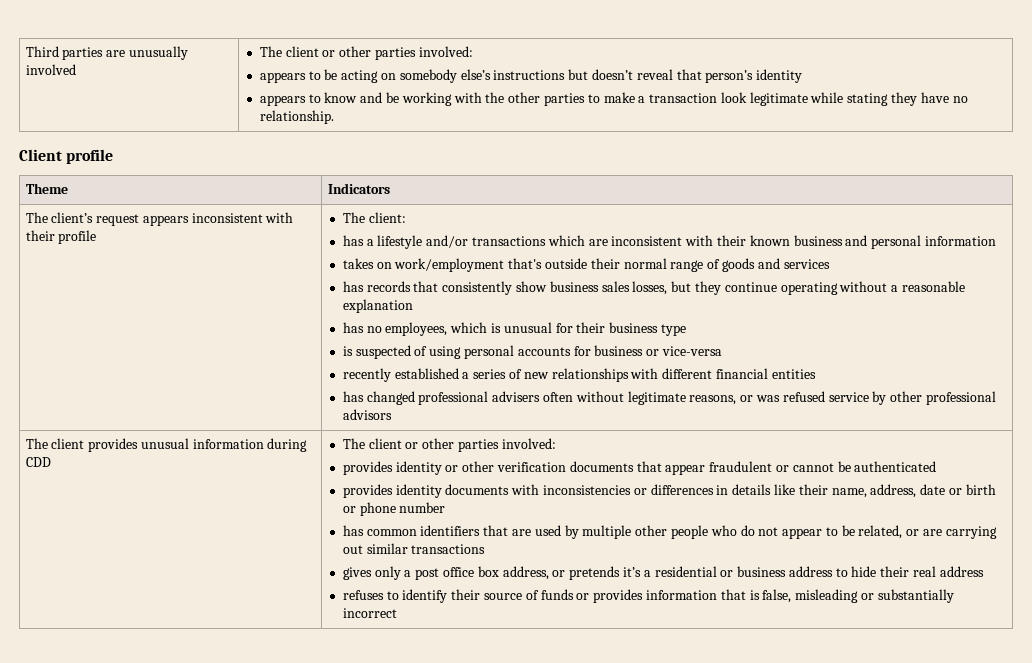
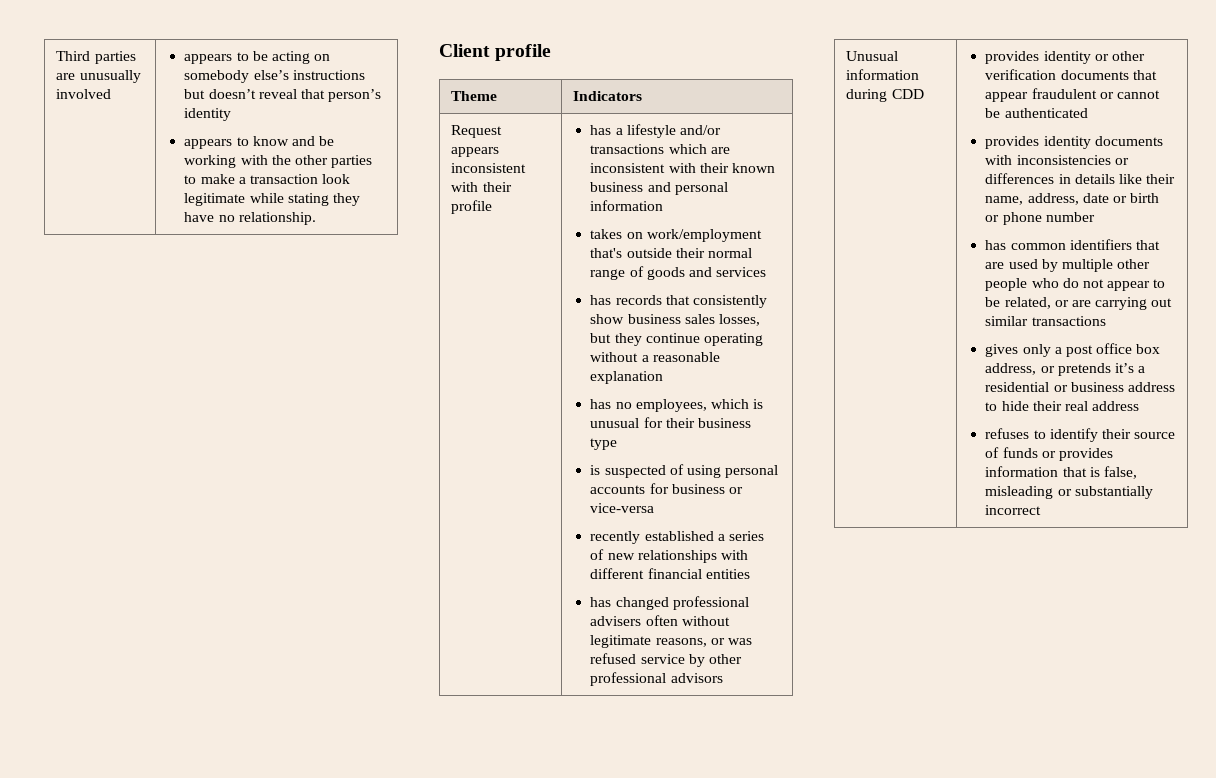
- Third parties are unusually involved | The client or other parties involved:
+ Third parties are unusually involved
- The client’s request appears inconsistent with their profile
+ Request appears inconsistent with their profile
- The client:
- The client provides unusual information during CDD | The client or other parties involved:
+ Unusual information during CDD

